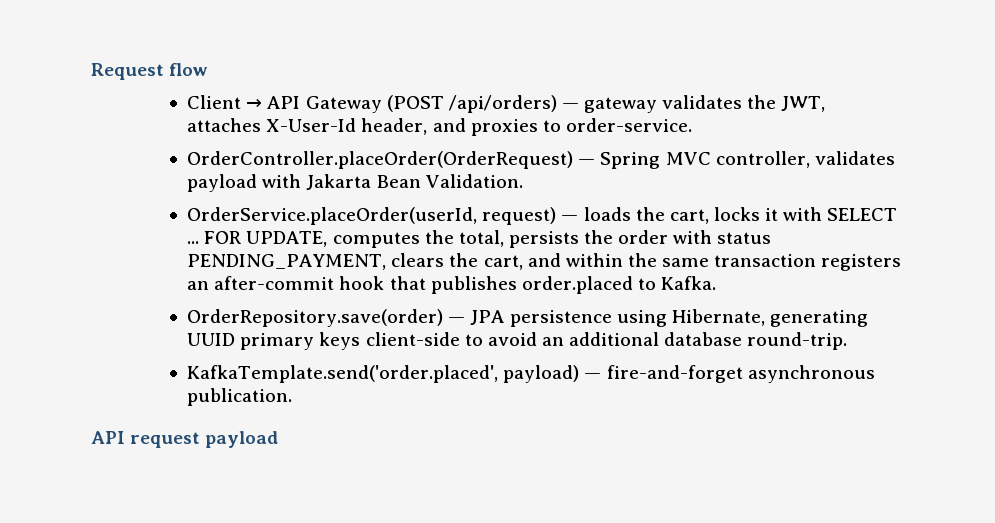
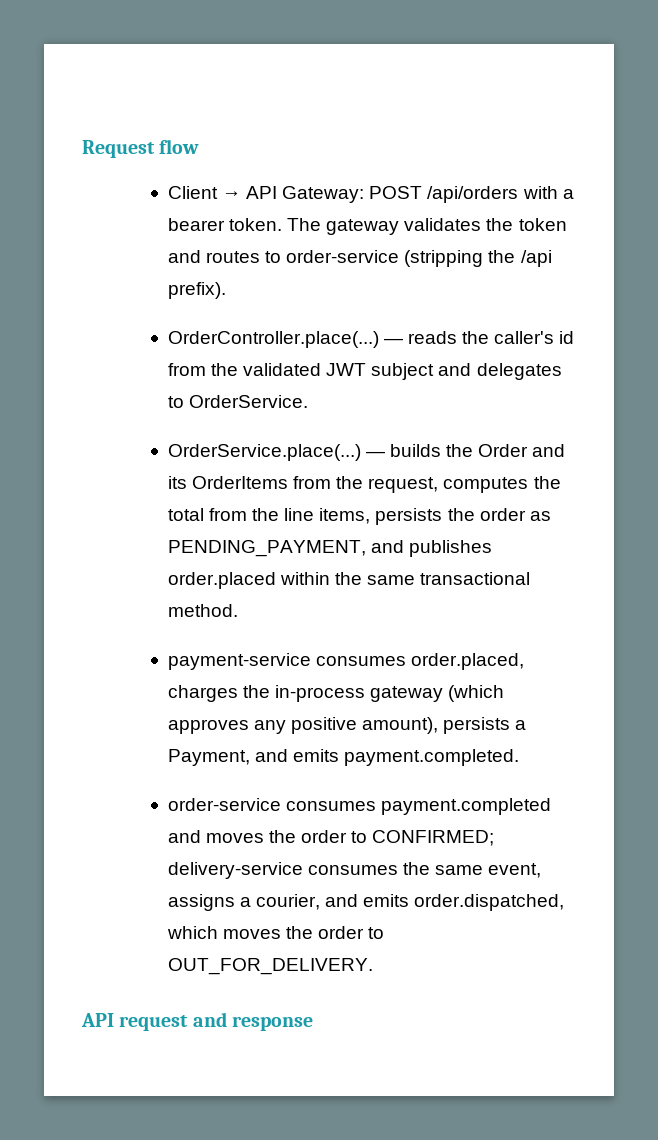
- Client → API Gateway (POST /api/orders) — gateway validates the JWT, attaches X-User-Id header, and proxies to order-service.
- OrderController.placeOrder(OrderRequest) — Spring MVC controller, validates payload with Jakarta Bean Validation.
- OrderService.placeOrder(userId, request) — loads the cart, locks it with SELECT ... FOR UPDATE, computes the total, persists the order with status PENDING_PAYMENT, clears the cart, and within the same transaction registers an after-commit hook that publishes order.placed to Kafka.
- OrderRepository.save(order) — JPA persistence using Hibernate, generating UUID primary keys client-side to avoid an additional database round-trip.
- KafkaTemplate.send('order.placed', payload) — fire-and-forget asynchronous publication.
+ Client → API Gateway: POST /api/orders with a bearer token. The gateway validates the token and routes to order-service (stripping the /api prefix).
+ OrderController.place(...) — reads the caller's id from the validated JWT subject and delegates to OrderService.
+ OrderService.place(...) — builds the Order and its OrderItems from the request, computes the total from the line items, persists the order as PENDING_PAYMENT, and publishes order.placed within the same transactional method.
+ payment-service consumes order.placed, charges the in-process gateway (which approves any positive amount), persists a Payment, and emits payment.completed.
+ order-service consumes payment.completed and moves the order to CONFIRMED; delivery-service consumes the same event, assigns a courier, and emits order.dispatched, which moves the order to OUT_FOR_DELIVERY.
- API request payload
+ API request and response

